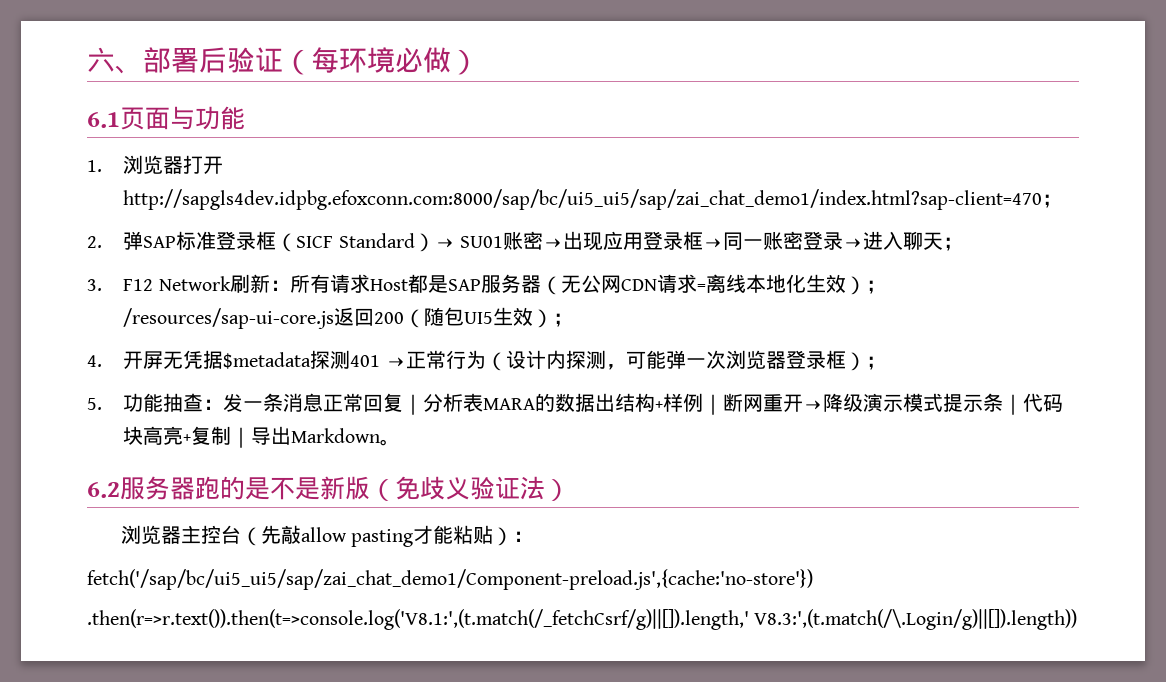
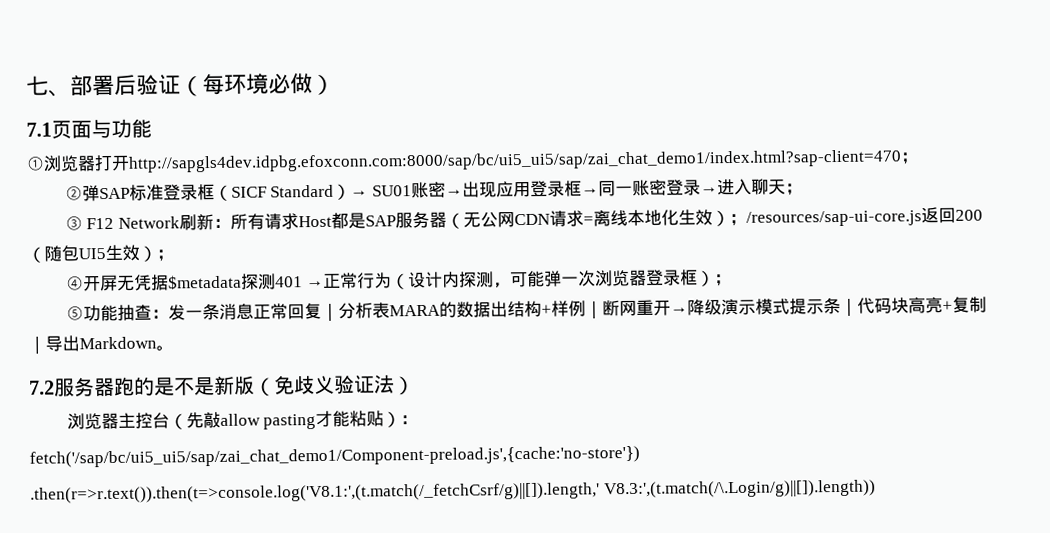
- 六、部署后验证（每环境必做）
+ 七、部署后验证（每环境必做）
- 6.1页面与功能
+ 7.1页面与功能
- 1.浏览器打开http://sapgls4dev.idpbg.efoxconn.com:8000/sap/bc/ui5_ui5/sap/zai_chat_demo1/index.html?sap-client=470；
+ ①浏览器打开http://sapgls4dev.idpbg.efoxconn.com:8000/sap/bc/ui5_ui5/sap/zai_chat_demo1/index.html?sap-client=470；
- 2.弹SAP标准登录框（SICF Standard）→ SU01账密→出现应用登录框→同一账密登录→进入聊天；
+ ②弹SAP标准登录框（SICF Standard）→ SU01账密→出现应用登录框→同一账密登录→进入聊天；
- 3. F12 Network刷新：所有请求Host都是SAP服务器（无公网CDN请求=离线本地化生效）；/resources/sap-ui-core.js返回200（随包UI5生效）；
+ ③ F12 Network刷新：所有请求Host都是SAP服务器（无公网CDN请求=离线本地化生效）；/resources/sap-ui-core.js返回200（随包UI5生效）；
- 4.开屏无凭据$metadata探测401 →正常行为（设计内探测，可能弹一次浏览器登录框）；
+ ④开屏无凭据$metadata探测401 →正常行为（设计内探测，可能弹一次浏览器登录框）；
- 5.功能抽查：发一条消息正常回复｜分析表MARA的数据出结构+样例｜断网重开→降级演示模式提示条｜代码块高亮+复制｜导出Markdown。
+ ⑤功能抽查：发一条消息正常回复｜分析表MARA的数据出结构+样例｜断网重开→降级演示模式提示条｜代码块高亮+复制｜导出Markdown。
- 6.2服务器跑的是不是新版（免歧义验证法）
+ 7.2服务器跑的是不是新版（免歧义验证法）

